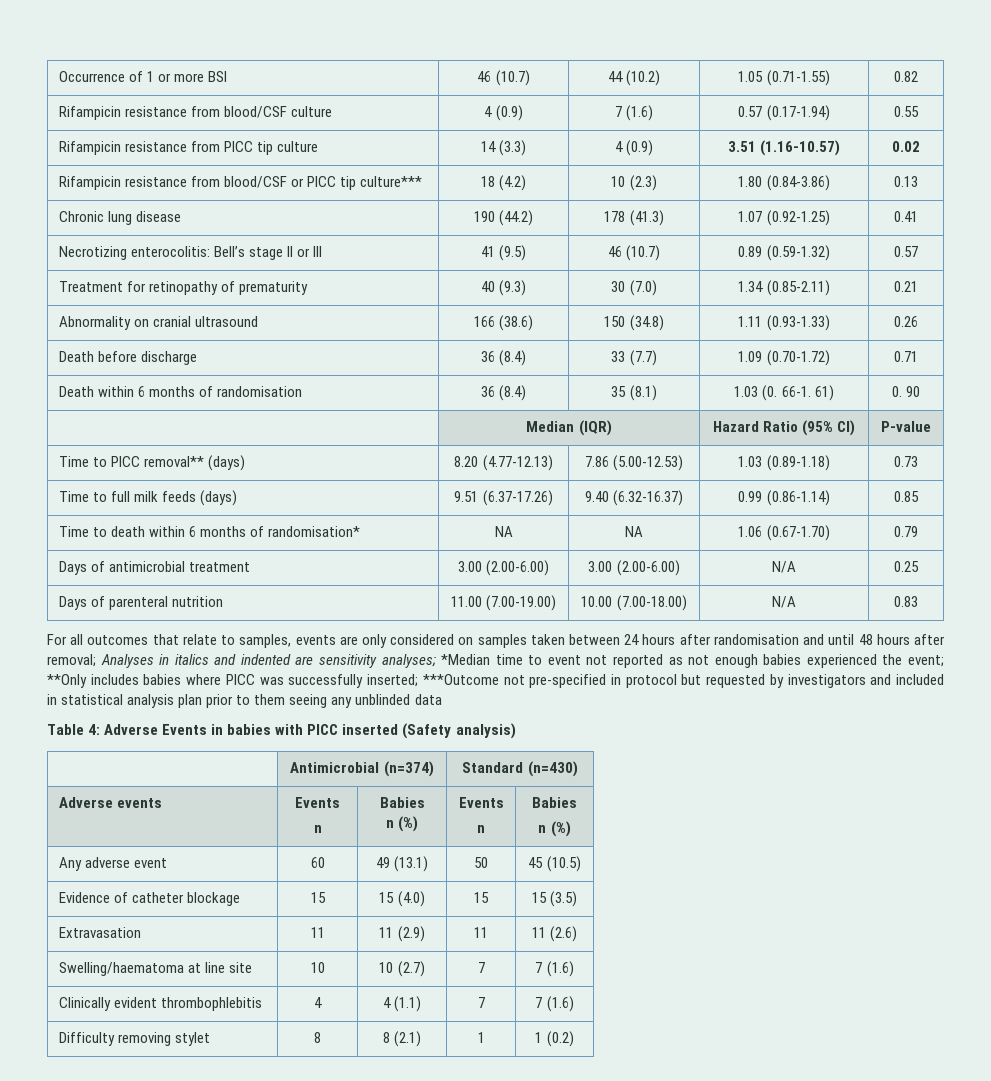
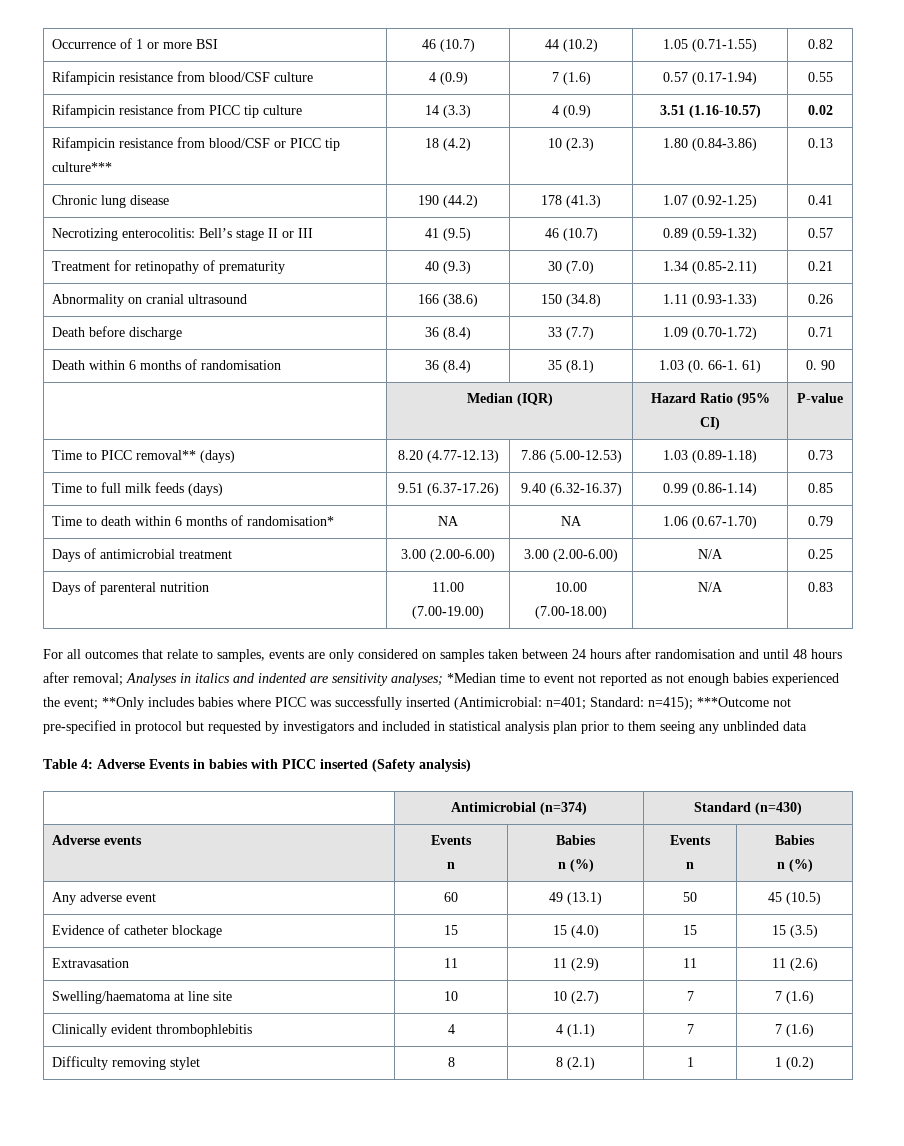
- **Only includes babies where PICC was successfully inserted;
+ **Only includes babies where PICC was successfully inserted (Antimicrobial: n=401; Standard: n=415);

